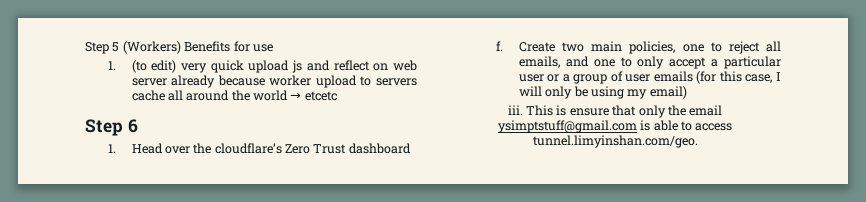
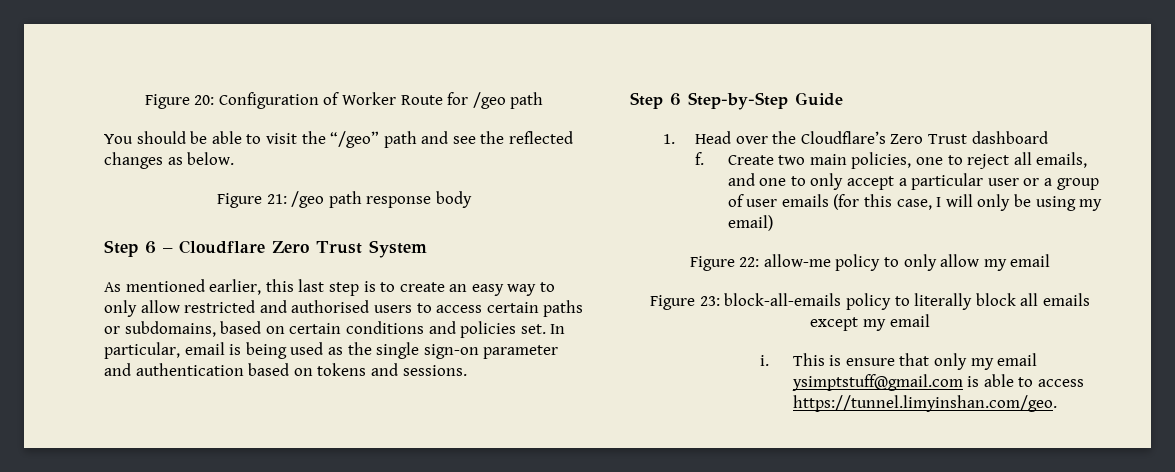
- Step 5 (Workers) Benefits for use
- 1. (to edit) very quick upload js and reflect on web server already because worker upload to servers cache all around the world → etcetc
- Step 6
+ Figure 20: Configuration of Worker Route for /geo path
+ You should be able to visit the “/geo” path and see the reflected changes as below.
+ Figure 21: /geo path response body
+ Step 6 – Cloudflare Zero Trust System
+ As mentioned earlier, this last step is to create an easy way to only allow restricted and authorised users to access certain paths or subdomains, based on certain conditions and policies set. In particular, email is being used as the single sign-on parameter and authentication based on tokens and sessions.
+ Step 6 Step-by-Step Guide
- 1. Head over the cloudflare’s Zero Trust dashboard
+ 1. Head over the Cloudflare’s Zero Trust dashboard
- iii.
+ Figure 22: allow-me policy to only allow my email
+ Figure 23: block-all-emails policy to literally block all emails except my email
+ i.
- This is ensure that only the email ysimptstuff@gmail.com is able to access tunnel.limyinshan.com/geo.
+ This is ensure that only my email ysimptstuff@gmail.com is able to access https://tunnel.limyinshan.com/geo.

